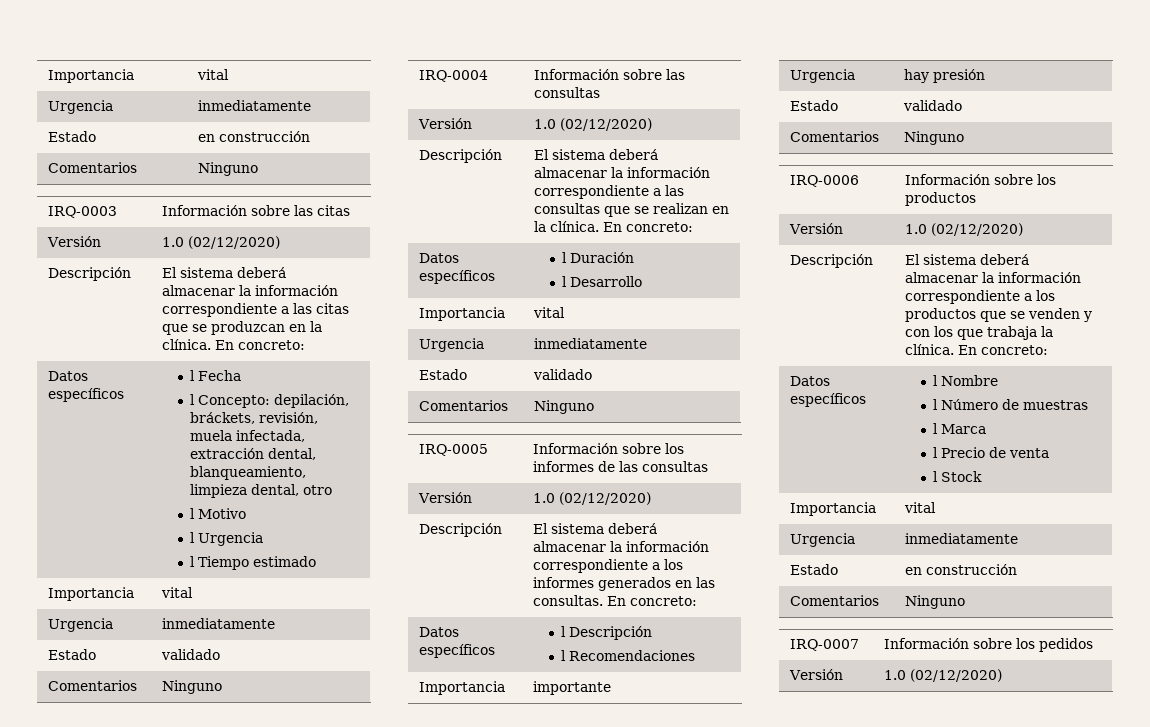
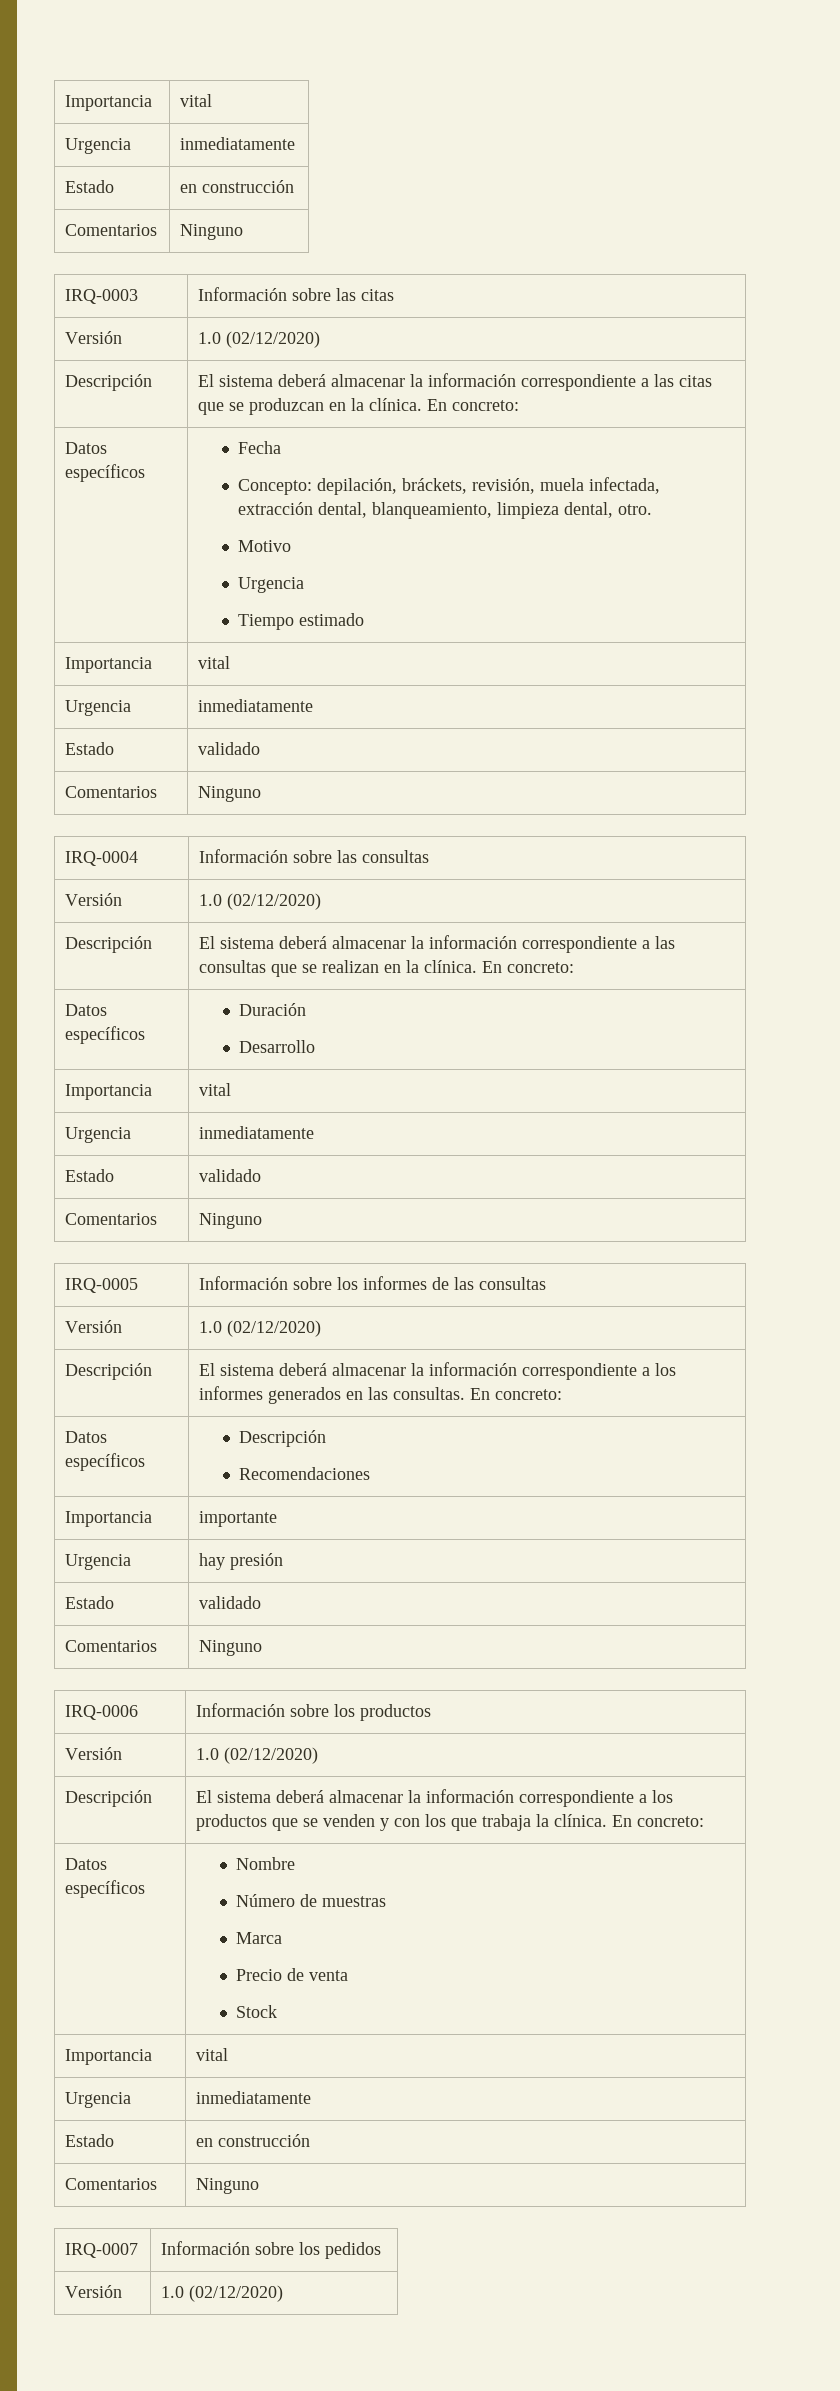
- Datos específicos | l Fecha
- l Concepto: depilación, bráckets, revisión, muela infectada, extracción dental, blanqueamiento, limpieza dental, otro
- l Motivo
- l Urgencia
- l Tiempo estimado
+ Datos específicos | Fecha
+ Concepto: depilación, bráckets, revisión, muela infectada, extracción dental, blanqueamiento, limpieza dental, otro.
+ Motivo
+ Urgencia
+ Tiempo estimado
- Datos específicos | l Duración
- l Desarrollo
+ Datos específicos | Duración
+ Desarrollo
- Datos específicos | l Descripción
- l Recomendaciones
+ Datos específicos | Descripción
+ Recomendaciones
- Datos específicos | l Nombre
- l Número de muestras
- l Marca
- l Precio de venta
- l Stock
+ Datos específicos | Nombre
+ Número de muestras
+ Marca
+ Precio de venta
+ Stock

